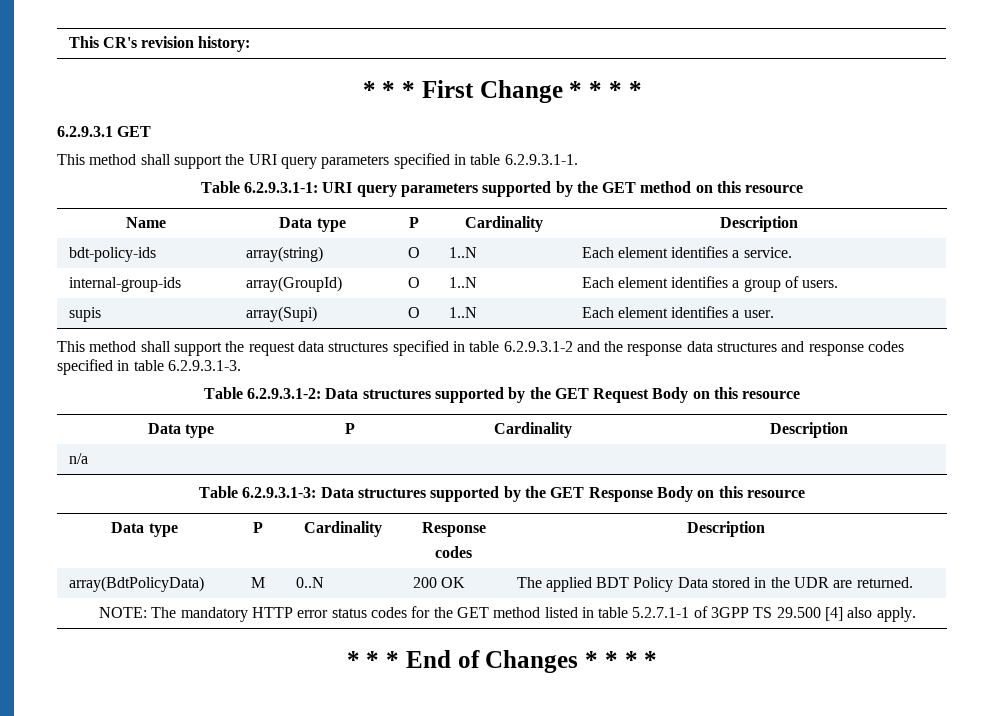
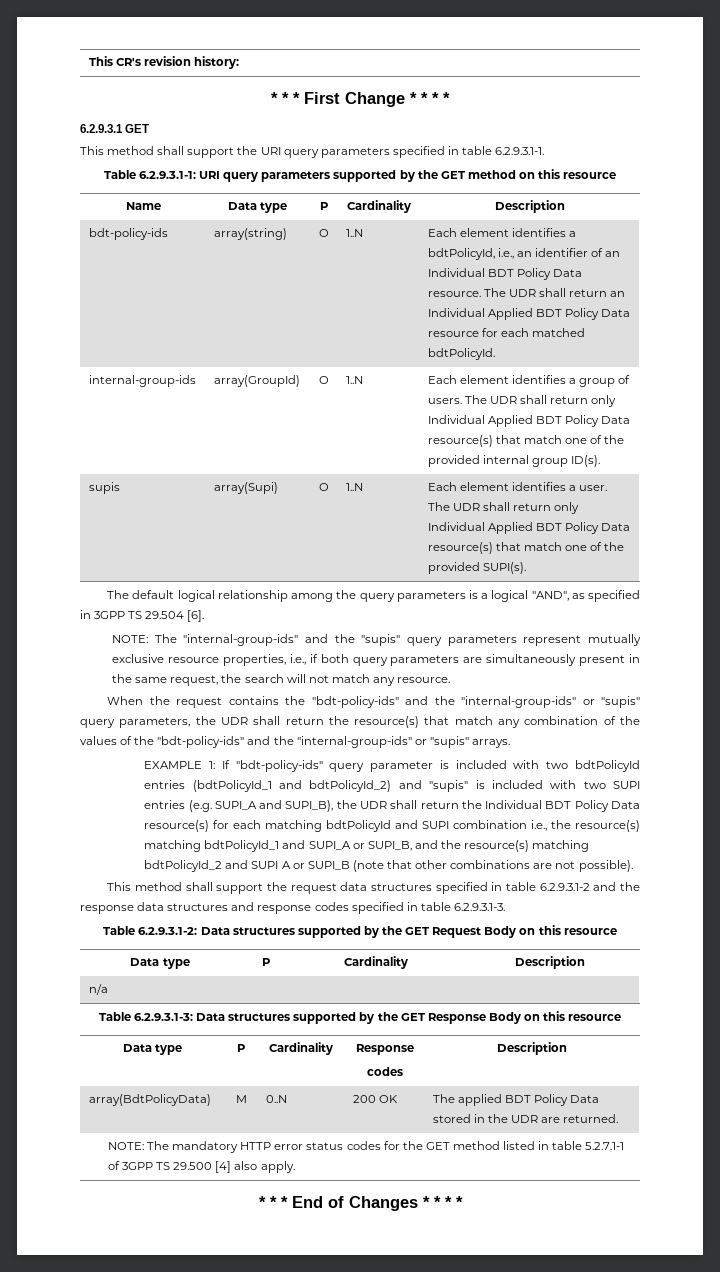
- bdt-policy-ids | array(string) | O | 1..N | Each element identifies a service.
+ bdt-policy-ids | array(string) | O | 1..N | Each element identifies a bdtPolicyId, i.e., an identifier of an Individual BDT Policy Data resource. The UDR shall return an Individual Applied BDT Policy Data resource for each matched bdtPolicyId.
- internal-group-ids | array(GroupId) | O | 1..N | Each element identifies a group of users.
+ internal-group-ids | array(GroupId) | O | 1..N | Each element identifies a group of users. The UDR shall return only Individual Applied BDT Policy Data resource(s) that match one of the provided internal group ID(s).
- supis | array(Supi) | O | 1..N | Each element identifies a user.
+ supis | array(Supi) | O | 1..N | Each element identifies a user. The UDR shall return only Individual Applied BDT Policy Data resource(s) that match one of the provided SUPI(s).
+ The default logical relationship among the query parameters is a logical "AND", as specified in 3GPP TS 29.504 [6].
+ NOTE: The "internal-group-ids" and the "supis" query parameters represent mutually exclusive resource properties, i.e., if both query parameters are simultaneously present in the same request, the search will not match any resource.
+ When the request contains the "bdt-policy-ids" and the "internal-group-ids" or "supis" query parameters, the UDR shall return the resource(s) that match any combination of the values of the "bdt-policy-ids" and the "internal-group-ids" or "supis" arrays.
+ EXAMPLE 1: If "bdt-policy-ids" query parameter is included with two bdtPolicyId entries (bdtPolicyId_1 and bdtPolicyId_2) and "supis" is included with two SUPI entries (e.g. SUPI_A and SUPI_B), the UDR shall return the Individual BDT Policy Data resource(s) for each matching bdtPolicyId and SUPI combination i.e., the resource(s) matching bdtPolicyId_1 and SUPI_A or SUPI_B, and the resource(s) matching bdtPolicyId_2 and SUPI A or SUPI_B (note that other combinations are not possible).

